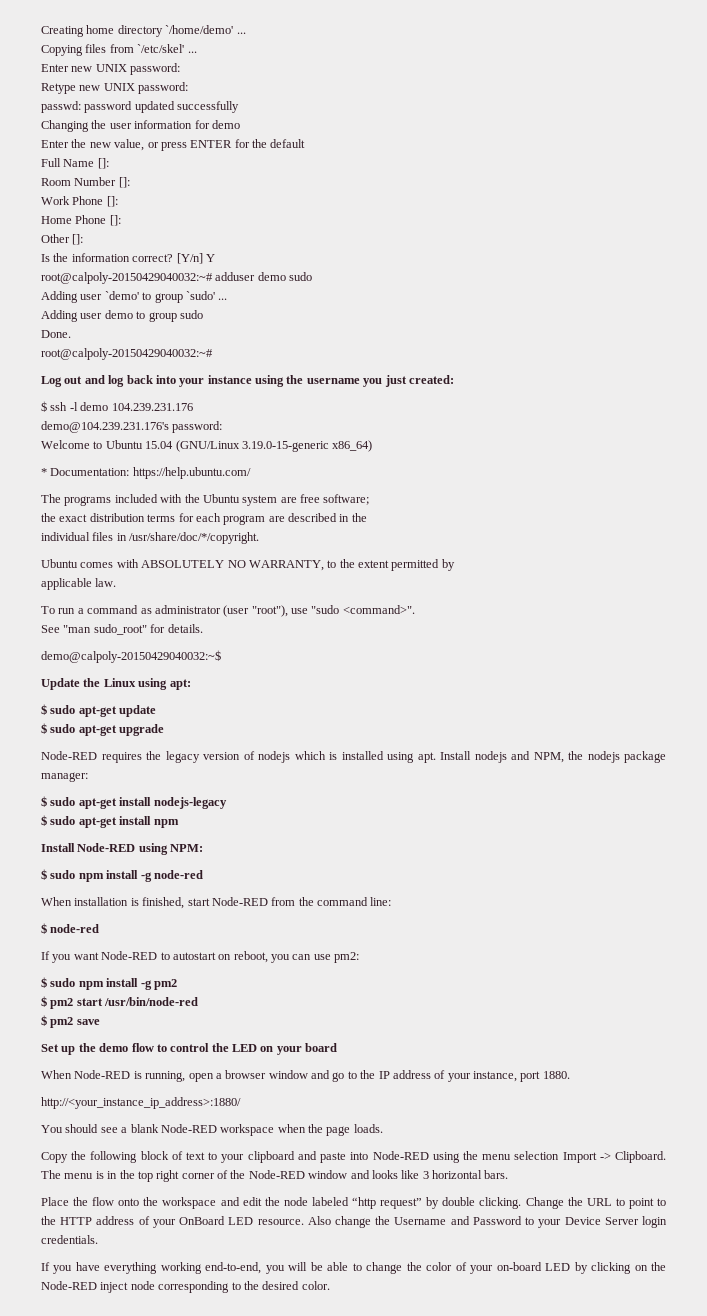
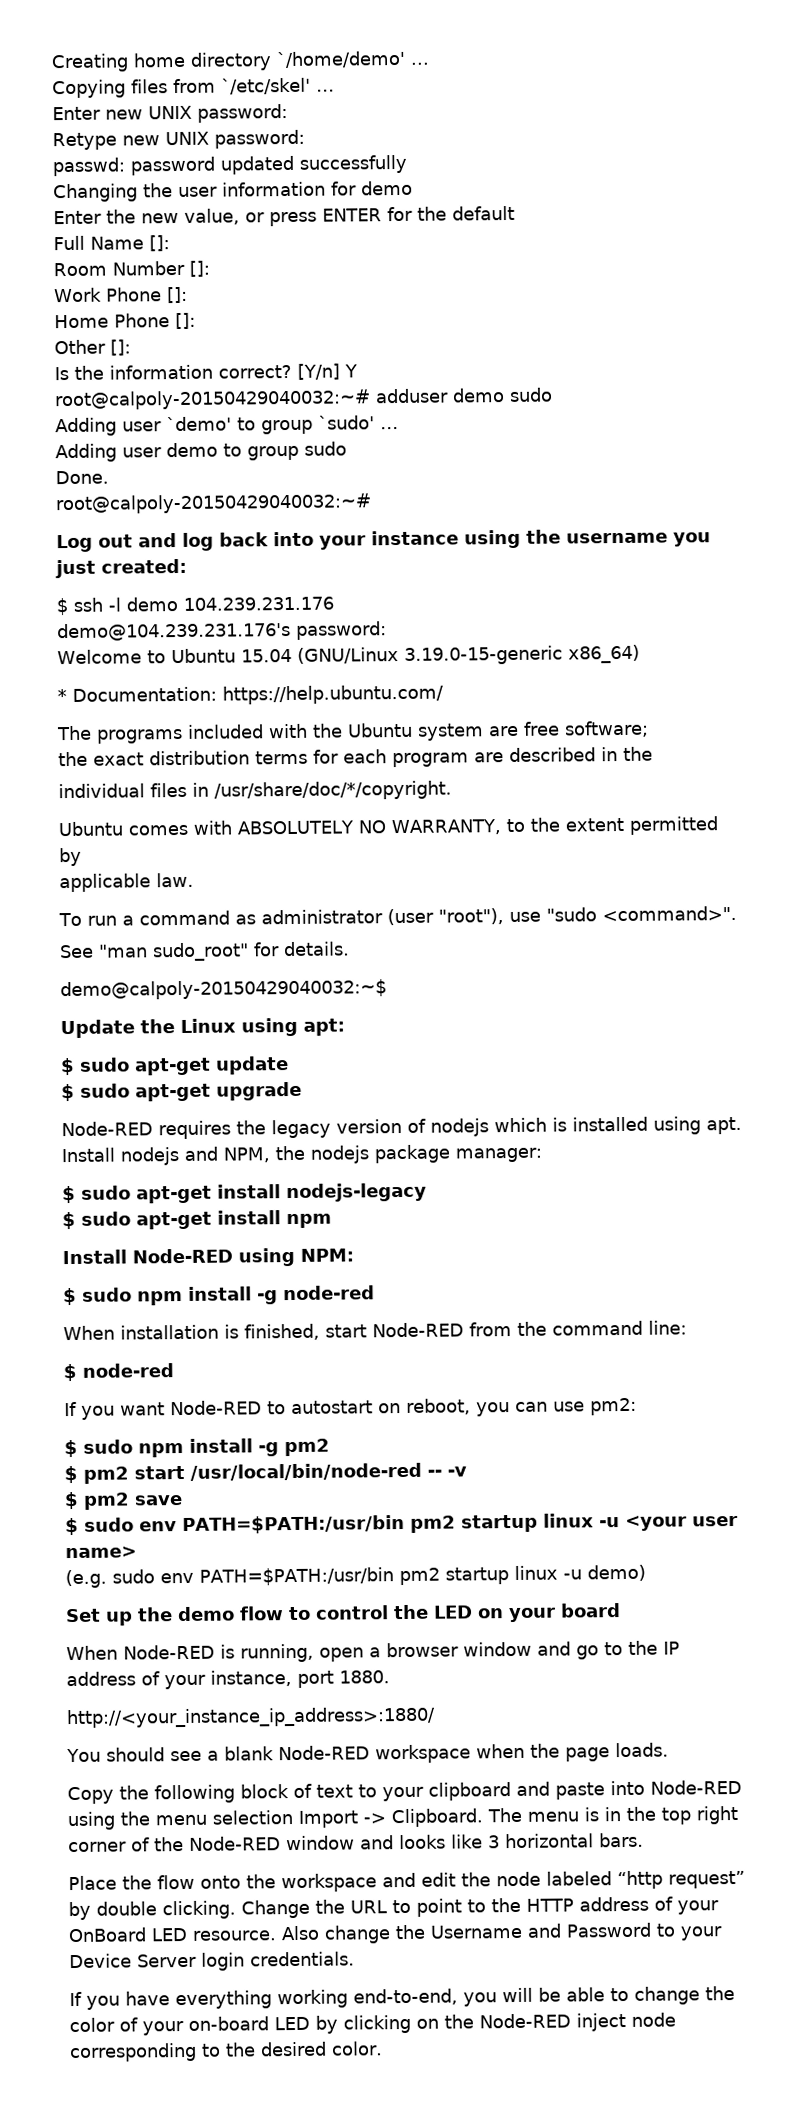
- $ pm2 start /usr/bin/node-red
+ $ pm2 start /usr/local/bin/node-red -- -v
+ $ sudo env PATH=$PATH:/usr/bin pm2 startup linux -u <your user name>
+ (e.g. sudo env PATH=$PATH:/usr/bin pm2 startup linux -u demo)

